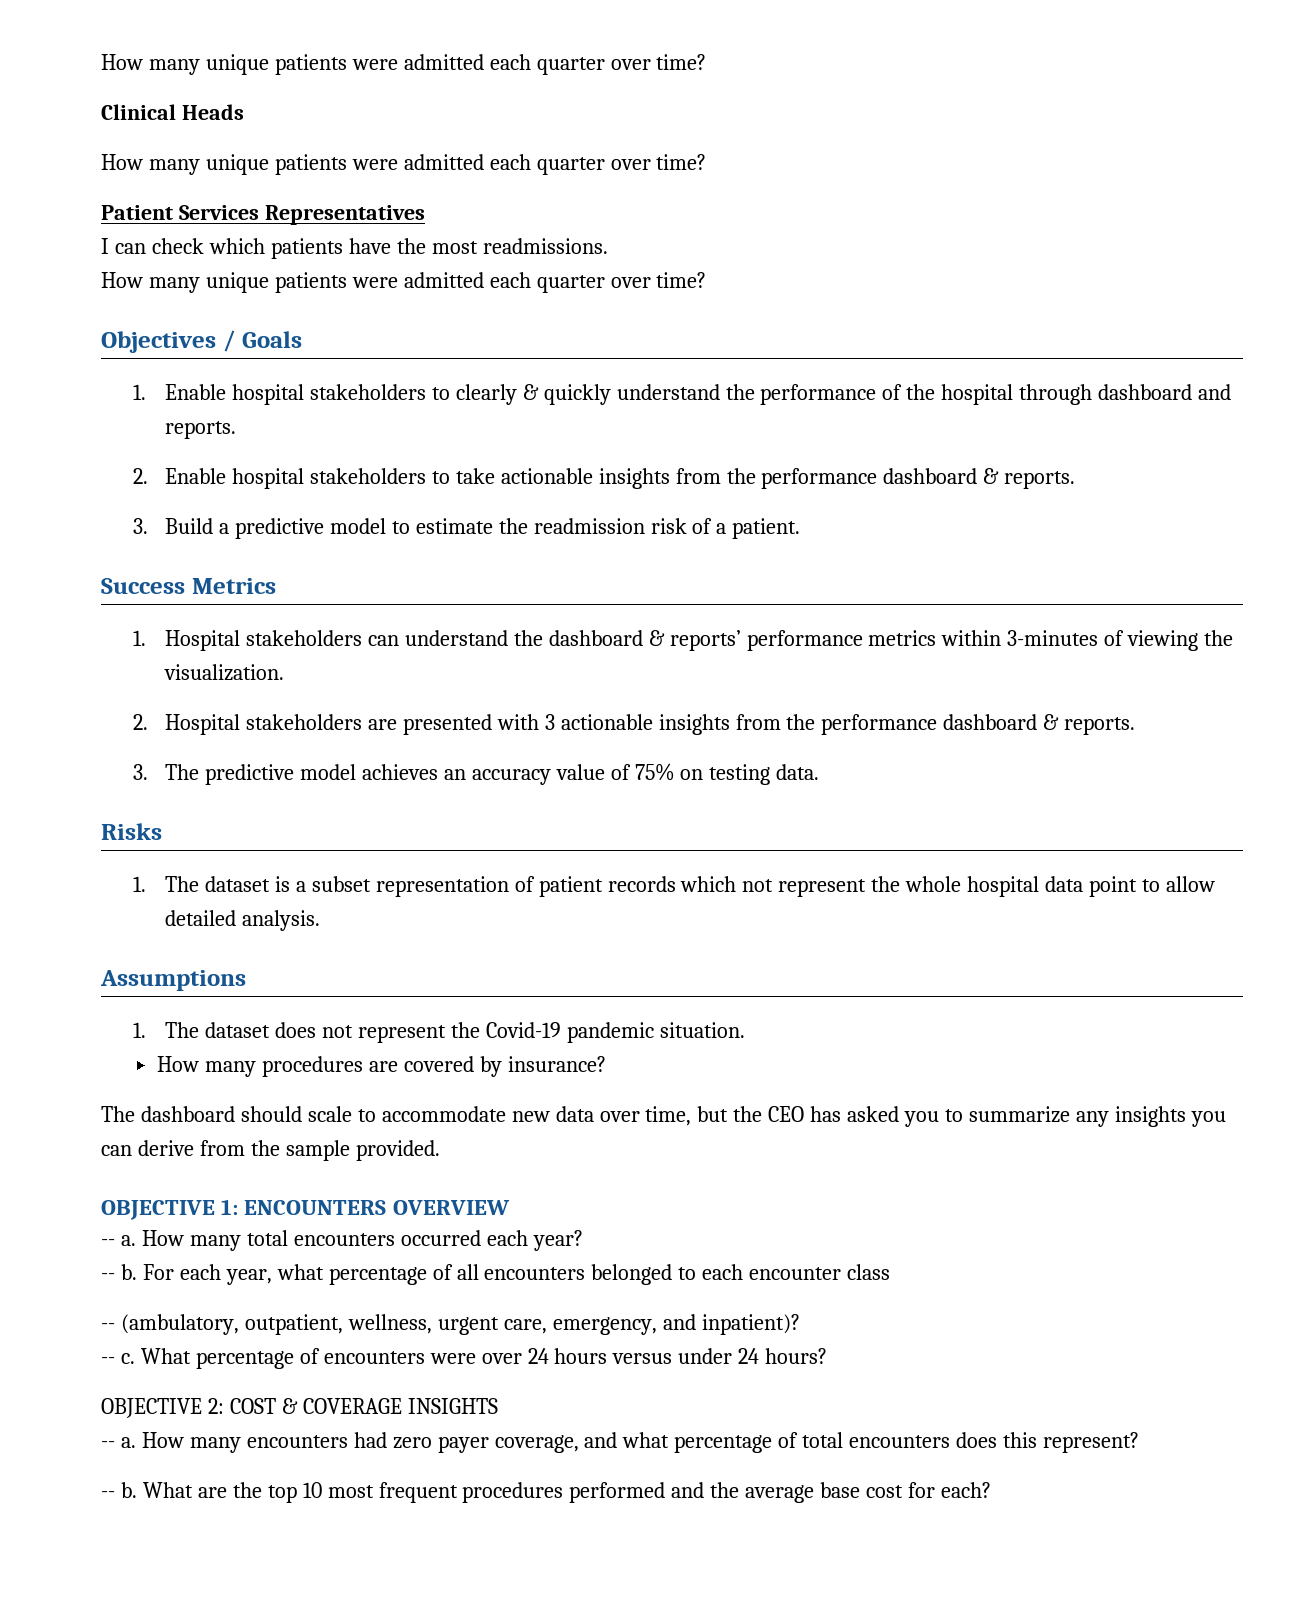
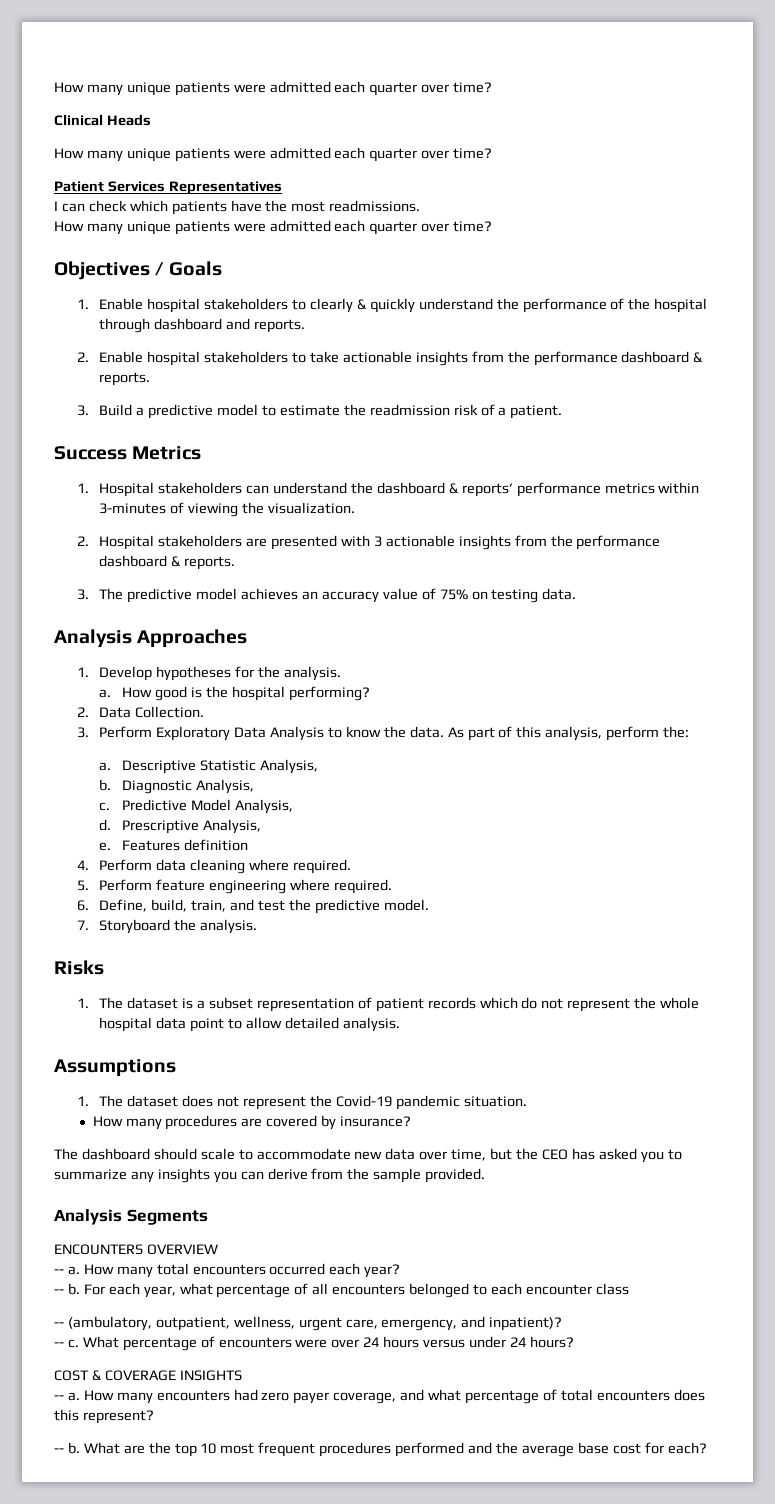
+ Analysis Approaches
+ 1. Develop hypotheses for the analysis.
+ a. How good is the hospital performing?
+ 2. Data Collection.
+ 3. Perform Exploratory Data Analysis to know the data. As part of this analysis, perform the:
+ a. Descriptive Statistic Analysis,
+ b. Diagnostic Analysis,
+ c. Predictive Model Analysis,
+ d. Prescriptive Analysis,
+ e. Features definition
+ 4. Perform data cleaning where required.
+ 5. Perform feature engineering where required.
+ 6. Define, build, train, and test the predictive model.
+ 7. Storyboard the analysis.
- 1. The dataset is a subset representation of patient records which not represent the whole hospital data point to allow detailed analysis.
+ 1. The dataset is a subset representation of patient records which do not represent the whole hospital data point to allow detailed analysis.
- OBJECTIVE 1: ENCOUNTERS OVERVIEW
+ Analysis Segments
+ ENCOUNTERS OVERVIEW
- OBJECTIVE 2: COST & COVERAGE INSIGHTS
+ COST & COVERAGE INSIGHTS

